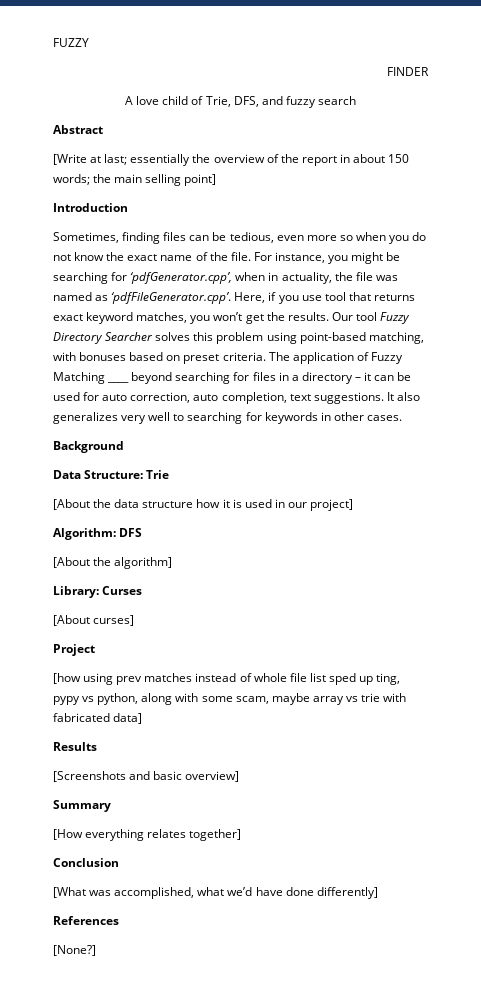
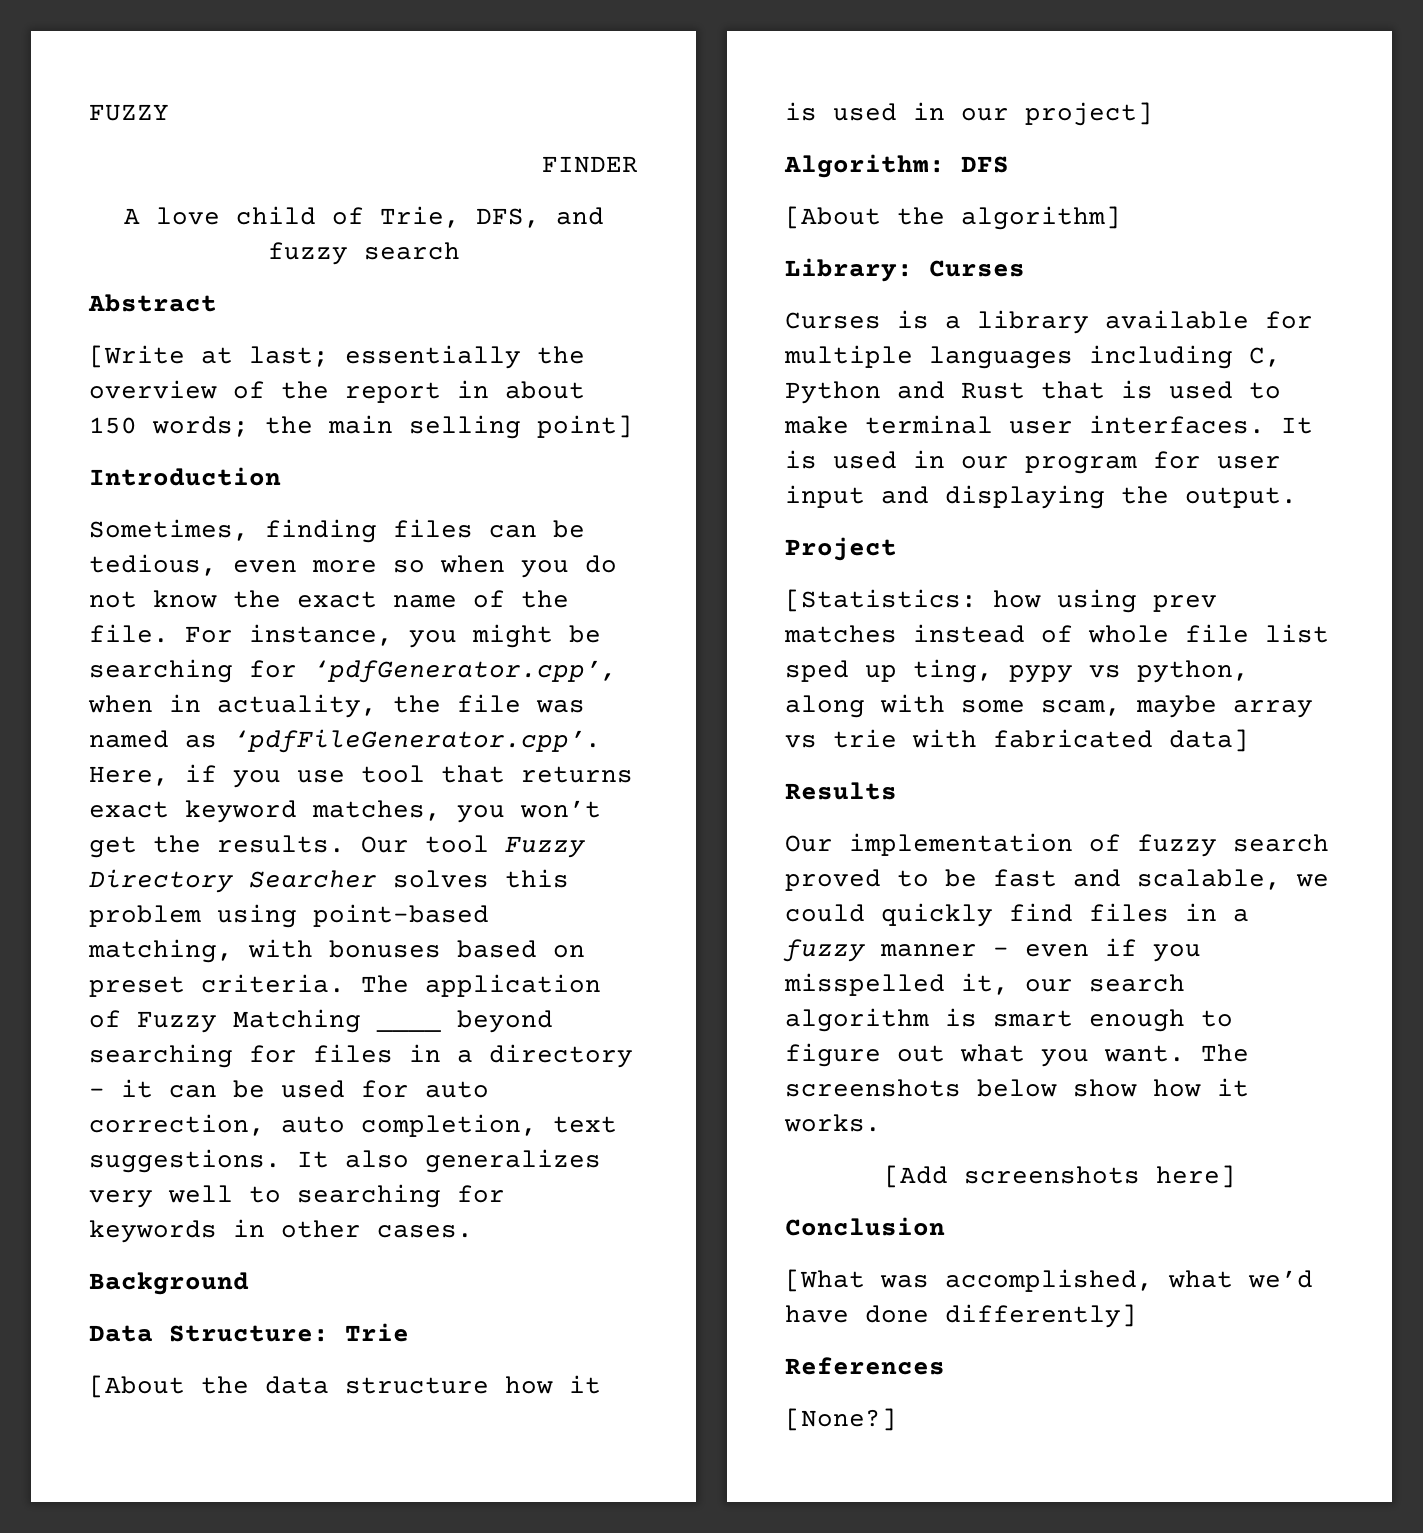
- [About curses]
+ Curses is a library available for multiple languages including C, Python and Rust that is used to make terminal user interfaces. It is used in our program for user input and displaying the output.
- [how using prev matches instead of whole file list sped up ting, pypy vs python, along with some scam, maybe array vs trie with fabricated data]
+ [Statistics: how using prev matches instead of whole file list sped up ting, pypy vs python, along with some scam, maybe array vs trie with fabricated data]
- [Screenshots and basic overview]
- Summary
- [How everything relates together]
+ Our implementation of fuzzy search proved to be fast and scalable, we could quickly find files in a fuzzy manner – even if you misspelled it, our search algorithm is smart enough to figure out what you want. The screenshots below show how it works.
+ [Add screenshots here]

